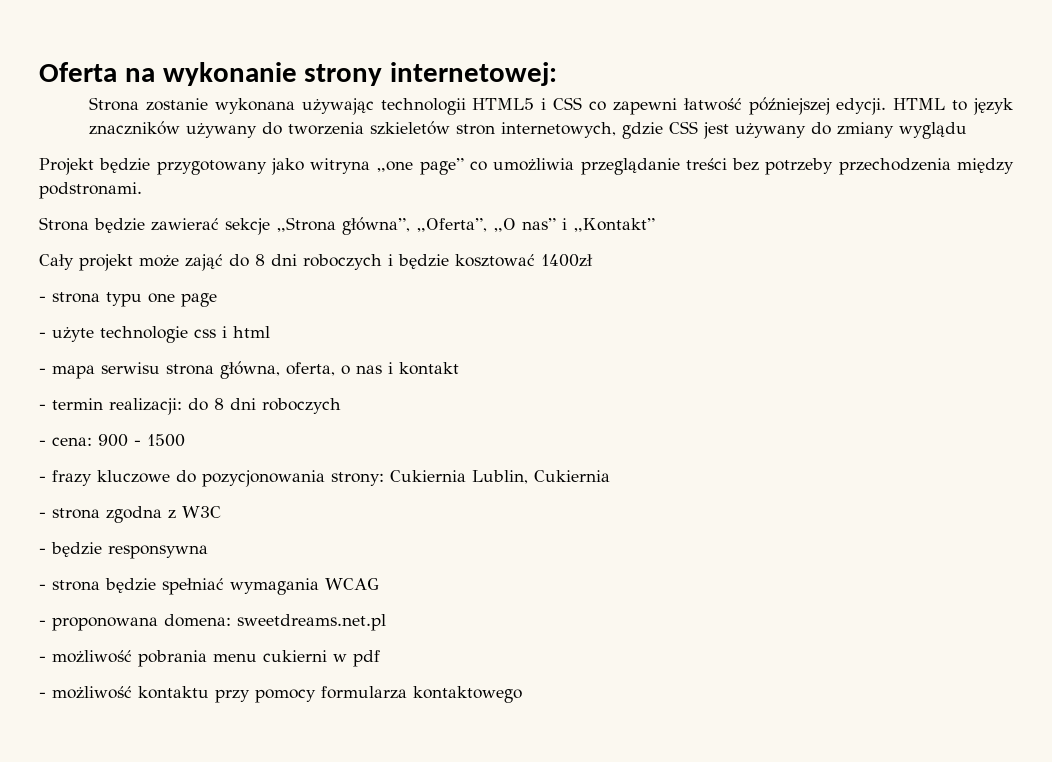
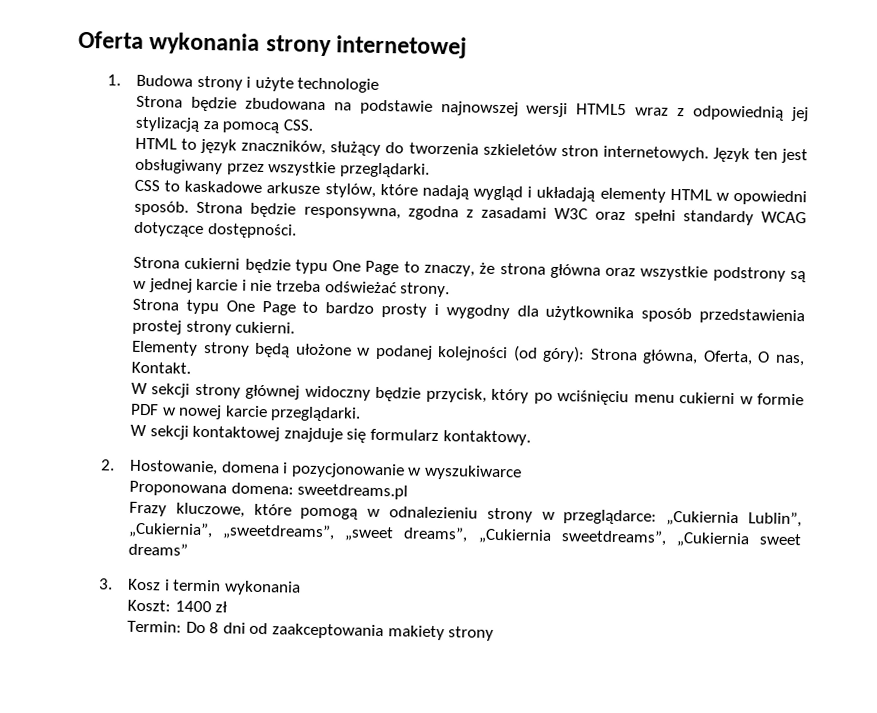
- Oferta na wykonanie strony internetowej:
- Strona zostanie wykonana używając technologii HTML5 i CSS co zapewni łatwość późniejszej edycji. HTML to język znaczników używany do tworzenia szkieletów stron internetowych, gdzie CSS jest używany do zmiany wyglądu
- Projekt będzie przygotowany jako witryna „one page” co umożliwia przeglądanie treści bez potrzeby przechodzenia między podstronami.
- Strona będzie zawierać sekcje „Strona główna”, „Oferta”, „O nas” i „Kontakt”
- Cały projekt może zająć do 8 dni roboczych i będzie kosztować 1400zł
- - strona typu one page
- - użyte technologie css i html
- - mapa serwisu strona główna, oferta, o nas i kontakt
- - termin realizacji: do 8 dni roboczych
- - cena: 900 - 1500
- - frazy kluczowe do pozycjonowania strony: Cukiernia Lublin, Cukiernia
- - strona zgodna z W3C
- - będzie responsywna
- - strona będzie spełniać wymagania WCAG
- - proponowana domena: sweetdreams.net.pl
- - możliwość pobrania menu cukierni w pdf
- - możliwość kontaktu przy pomocy formularza kontaktowego
+ Oferta wykonania strony internetowej
+ 1. Budowa strony i użyte technologie
+ Strona będzie zbudowana na podstawie najnowszej wersji HTML5 wraz z odpowiednią jej stylizacją za pomocą CSS.
+ HTML to język znaczników, służący do tworzenia szkieletów stron internetowych. Język ten jest obsługiwany przez wszystkie przeglądarki.
+ CSS to kaskadowe arkusze stylów, które nadają wygląd i układają elementy HTML w opowiedni sposób. Strona będzie responsywna, zgodna z zasadami W3C oraz spełni standardy WCAG dotyczące dostępności.
+ Strona cukierni będzie typu One Page to znaczy, że strona główna oraz wszystkie podstrony są w jednej karcie i nie trzeba odświeżać strony.
+ Strona typu One Page to bardzo prosty i wygodny dla użytkownika sposób przedstawienia prostej strony cukierni.
+ Elementy strony będą ułożone w podanej kolejności (od góry): Strona główna, Oferta, O nas, Kontakt.
+ W sekcji strony głównej widoczny będzie przycisk, który po wciśnięciu menu cukierni w formie PDF w nowej karcie przeglądarki.
+ W sekcji kontaktowej znajduje się formularz kontaktowy.
+ 2. Hostowanie, domena i pozycjonowanie w wyszukiwarce
+ Proponowana domena: sweetdreams.pl
+ Frazy kluczowe, które pomogą w odnalezieniu strony w przeglądarce: „Cukiernia Lublin”, „Cukiernia”, „sweetdreams”, „sweet dreams”, „Cukiernia sweetdreams”, „Cukiernia sweet dreams”
+ 3. Kosz i termin wykonania
+ Koszt: 1400 zł
+ Termin: Do 8 dni od zaakceptowania makiety strony

